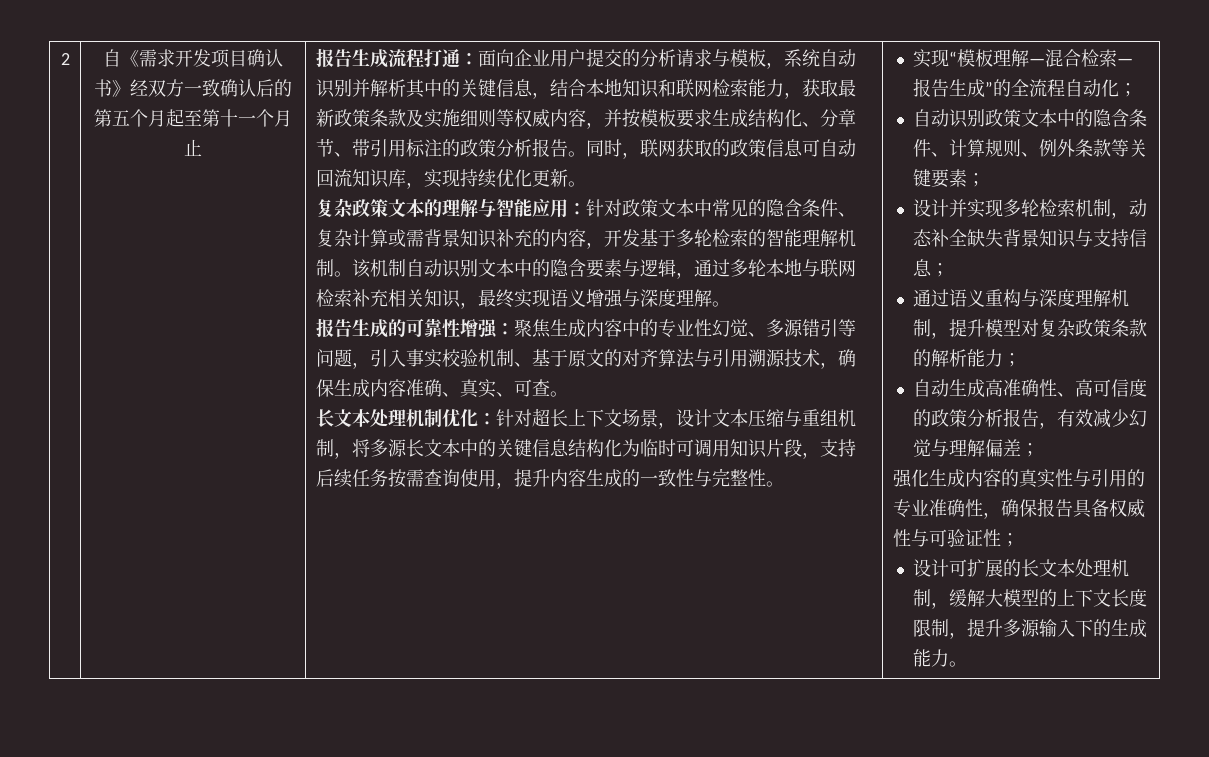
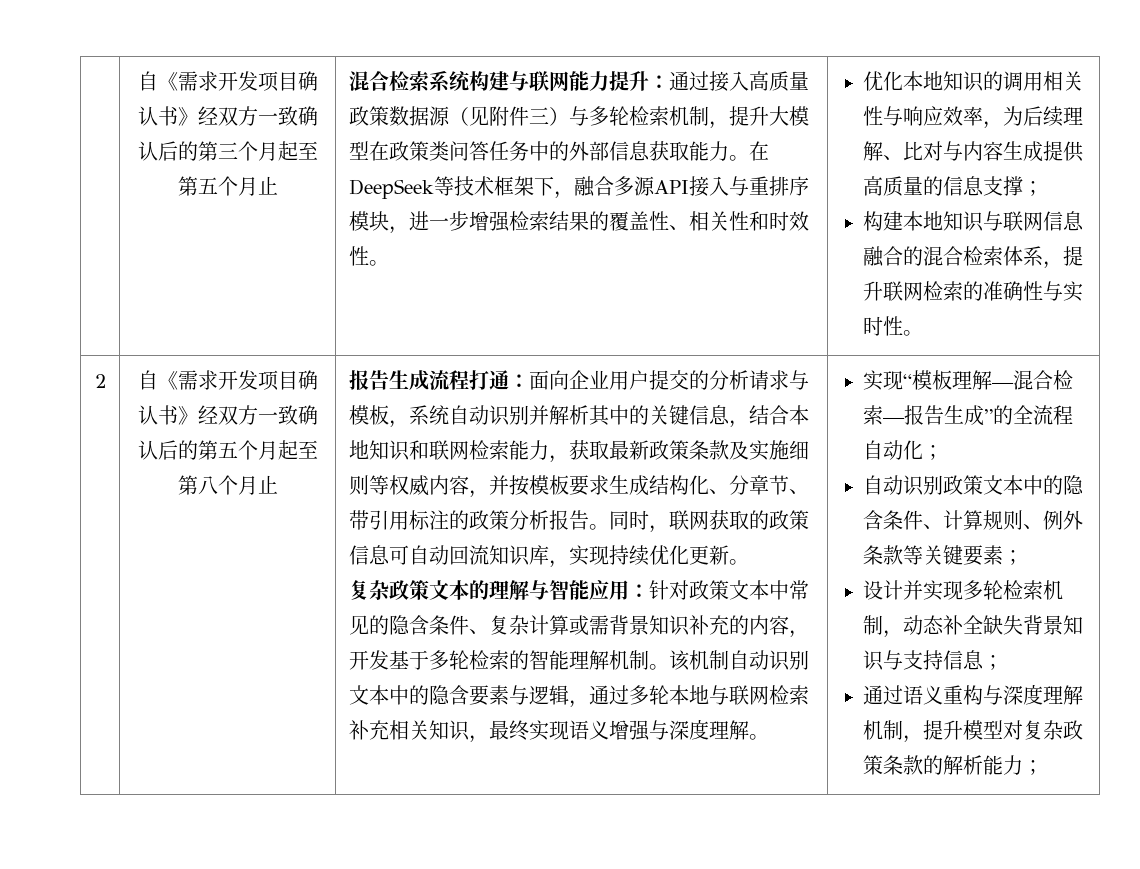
+ 自《需求开发项目确认书》经双方一致确认后的第三个月起至第五个月止 | 混合检索系统构建与联网能力提升：通过接入高质量政策数据源（见附件三）与多轮检索机制，提升大模型在政策类问答任务中的外部信息获取能力。在DeepSeek等技术框架下，融合多源API接入与重排序模块，进一步增强检索结果的覆盖性、相关性和时效性。 | 优化本地知识的调用相关性与响应效率，为后续理解、比对与内容生成提供高质量的信息支撑；
+ 构建本地知识与联网信息融合的混合检索体系，提升联网检索的准确性与实时性。
- 自《需求开发项目确认书》经双方一致确认后的第五个月起至第十一个月止
+ 自《需求开发项目确认书》经双方一致确认后的第五个月起至第八个月止
- 报告生成的可靠性增强：聚焦生成内容中的专业性幻觉、多源错引等问题，引入事实校验机制、基于原文的对齐算法与引用溯源技术，确保生成内容准确、真实、可查。
- 长文本处理机制优化：针对超长上下文场景，设计文本压缩与重组机制，将多源长文本中的关键信息结构化为临时可调用知识片段，支持后续任务按需查询使用，提升内容生成的一致性与完整性。
- 自动生成高准确性、高可信度的政策分析报告，有效减少幻觉与理解偏差；
- 强化生成内容的真实性与引用的专业准确性，确保报告具备权威性与可验证性；
- 设计可扩展的长文本处理机制，缓解大模型的上下文长度限制，提升多源输入下的生成能力。

